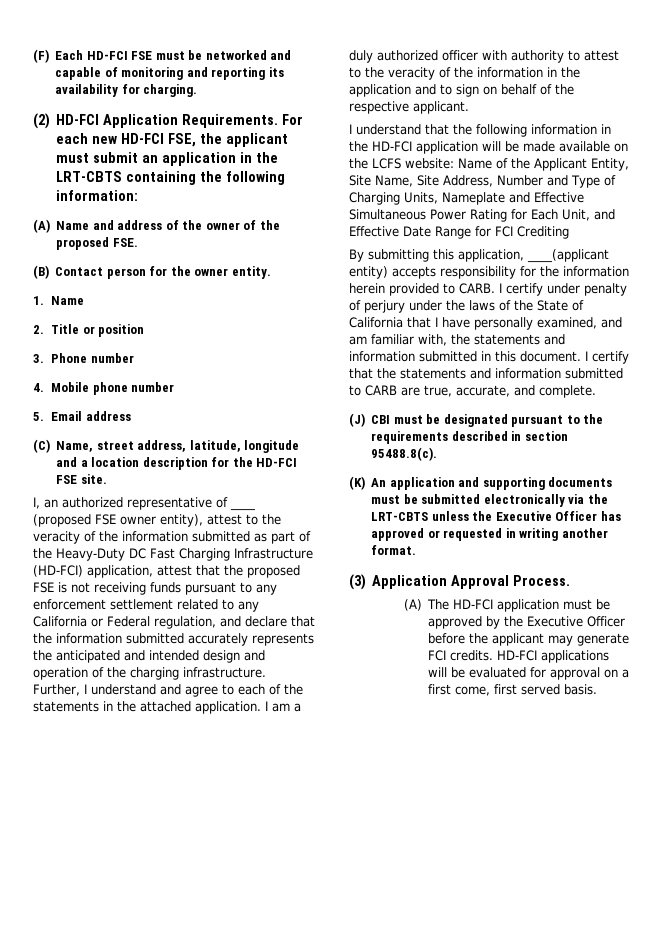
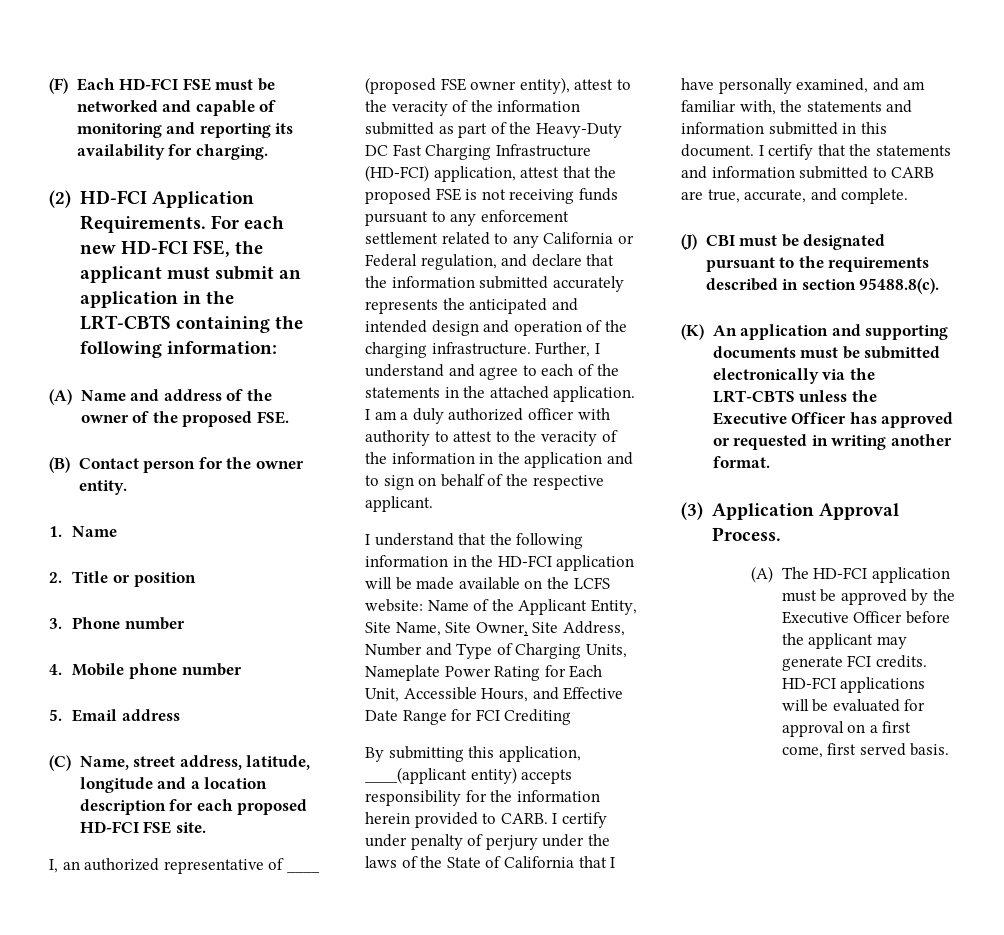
- (C) Name, street address, latitude, longitude and a location description for the HD-FCI FSE site.
+ (C) Name, street address, latitude, longitude and a location description for each proposed HD-FCI FSE site.
- I understand that the following information in the HD-FCI application will be made available on the LCFS website: Name of the Applicant Entity, Site Name, Site Address, Number and Type of Charging Units, Nameplate and Effective Simultaneous Power Rating for Each Unit, and Effective Date Range for FCI Crediting
+ I understand that the following information in the HD-FCI application will be made available on the LCFS website: Name of the Applicant Entity, Site Name, Site Owner, Site Address, Number and Type of Charging Units, Nameplate Power Rating for Each Unit, Accessible Hours, and Effective Date Range for FCI Crediting

